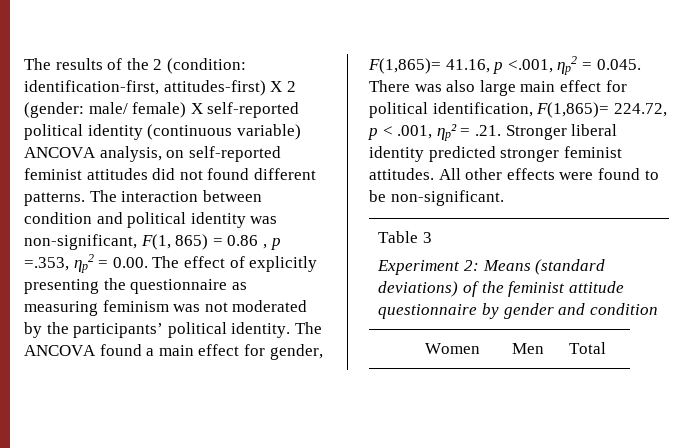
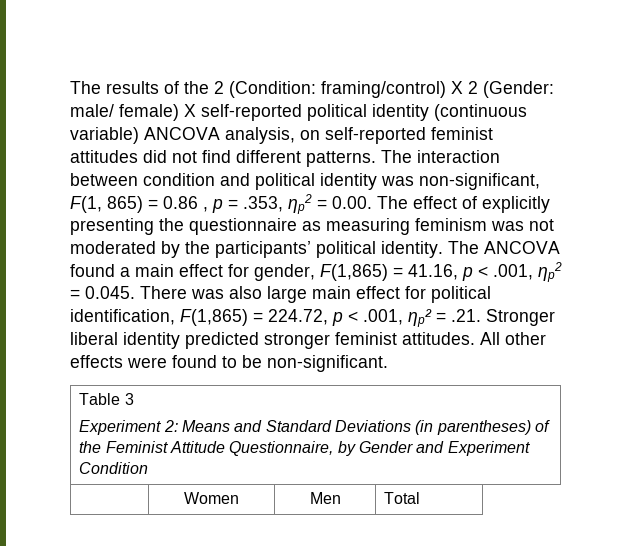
- The results of the 2 (condition: identification-first, attitudes-first) X 2 (gender: male/ female) X self-reported political identity (continuous variable) ANCOVA analysis, on self-reported feminist attitudes did not found different patterns.
+ The results of the 2 (Condition: framing/control) X 2 (Gender: male/ female) X self-reported political identity (continuous variable) ANCOVA analysis, on self-reported feminist attitudes did not find different patterns.
- The interaction between condition and political identity was non-significant, F(1, 865) = 0.86 , p =.353, ηp2 = 0.00. The effect of explicitly presenting the questionnaire as measuring feminism was not moderated by the participants’ political identity.
+ The interaction between condition and political identity was non-significant, F(1, 865) = 0.86 , p = .353, ηp2 = 0.00. The effect of explicitly presenting the questionnaire as measuring feminism was not moderated by the participants’ political identity.
- The ANCOVA found a main effect for gender, F(1,865)= 41.16, p <.001, ηp2 = 0.045. There was also large main effect for political identification, F(1,865)= 224.72, p < .001, ηp² = .21. Stronger liberal identity predicted stronger feminist attitudes.
+ The ANCOVA found a main effect for gender, F(1,865) = 41.16, p < .001, ηp2 = 0.045. There was also large main effect for political identification, F(1,865) = 224.72, p < .001, ηp² = .21. Stronger liberal identity predicted stronger feminist attitudes.
  Table 3
- Experiment 2: Means (standard deviations) of the feminist attitude questionnaire by gender and condition
+ Experiment 2: Means and Standard Deviations (in parentheses) of the Feminist Attitude Questionnaire, by Gender and Experiment Condition

